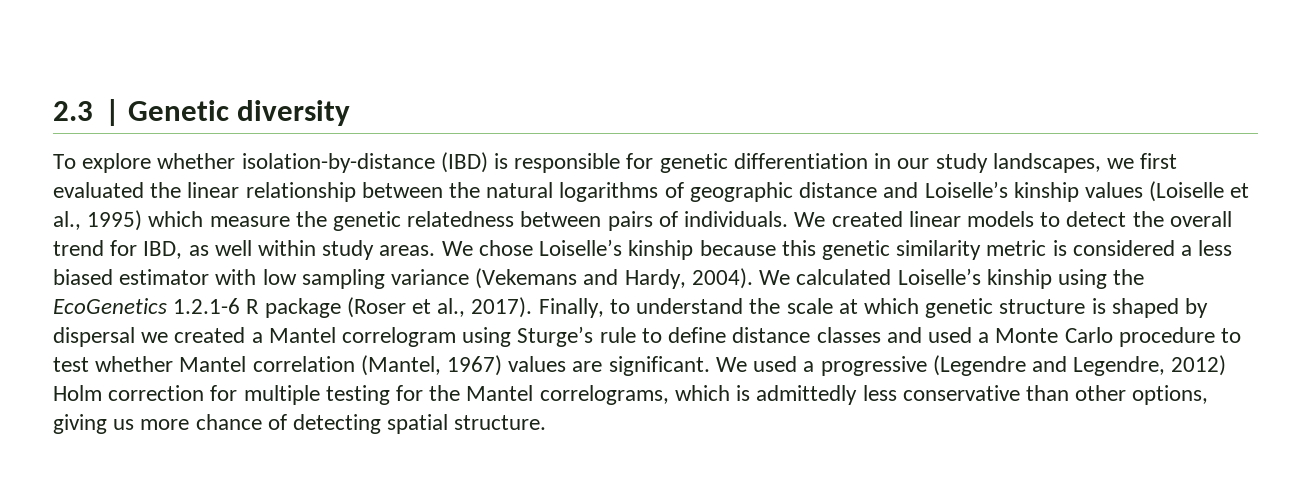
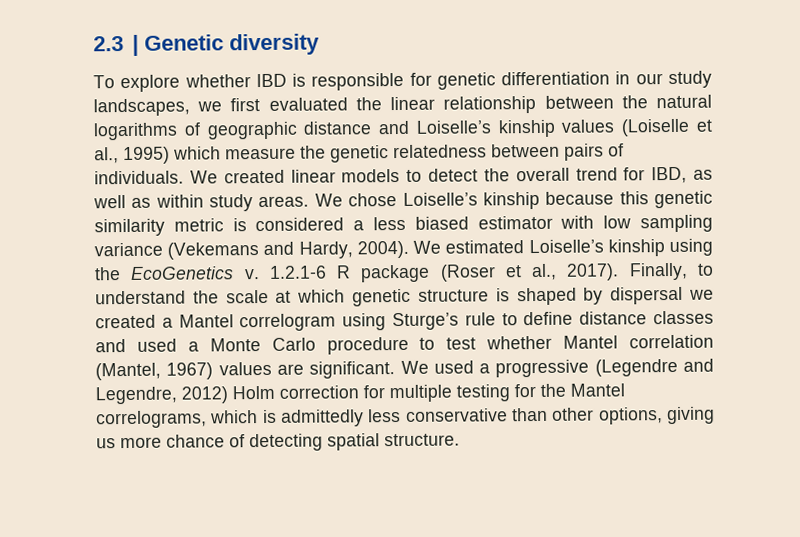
- To explore whether isolation-by-distance (IBD) is responsible for genetic differentiation in our study landscapes, we first evaluated the linear relationship between the natural logarithms of geographic distance and Loiselle’s kinship values (Loiselle et al., 1995) which measure the genetic relatedness between pairs of individuals.
+ To explore whether IBD is responsible for genetic differentiation in our study landscapes, we first evaluated the linear relationship between the natural logarithms of geographic distance and Loiselle’s kinship values (Loiselle et al., 1995) which measure the genetic relatedness between pairs of individuals.
- We created linear models to detect the overall trend for IBD, as well within study areas.
+ We created linear models to detect the overall trend for IBD, as well as within study areas.
- We calculated Loiselle’s kinship using the EcoGenetics 1.2.1-6 R package (Roser et al., 2017).
+ We estimated Loiselle’s kinship using the EcoGenetics v. 1.2.1-6 R package (Roser et al., 2017).

